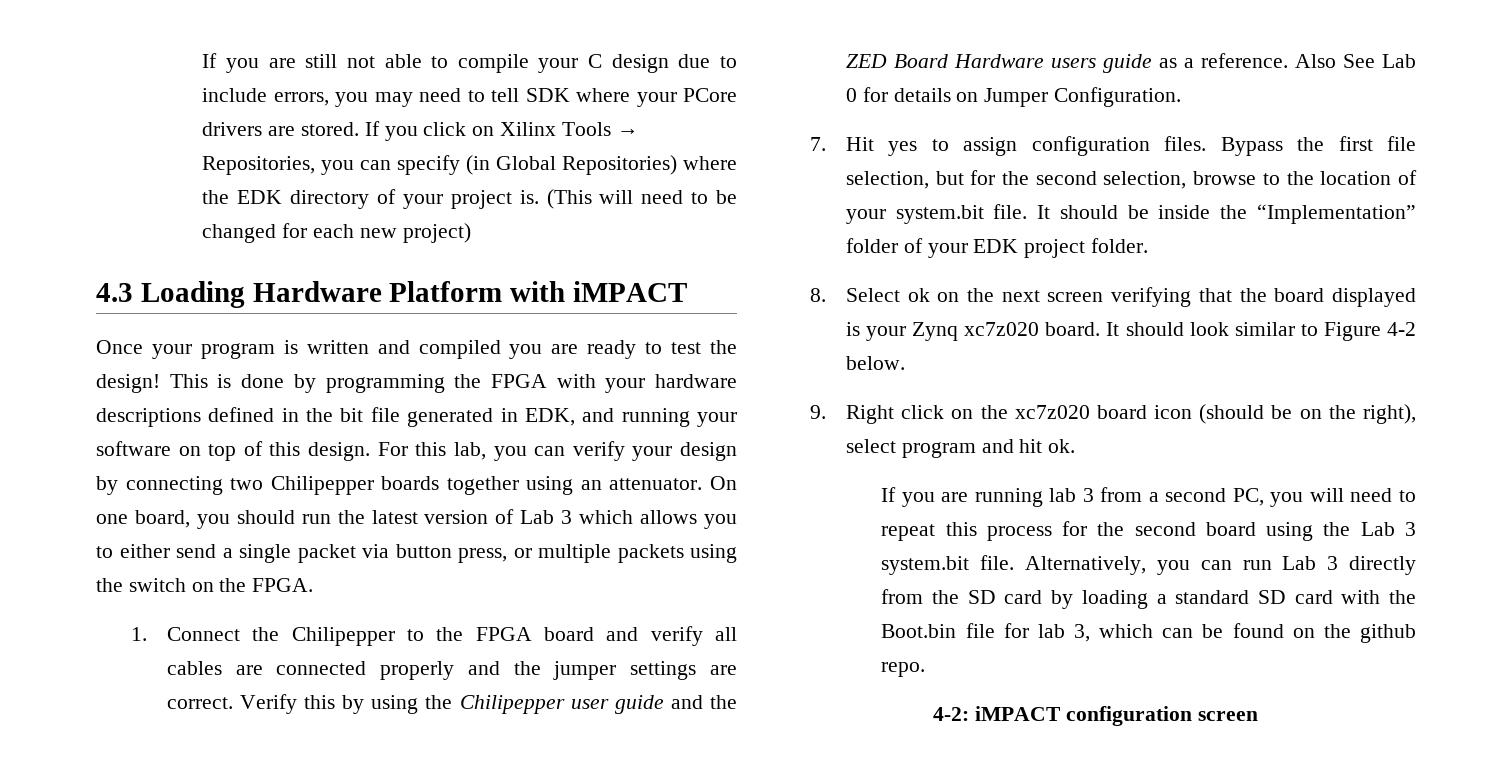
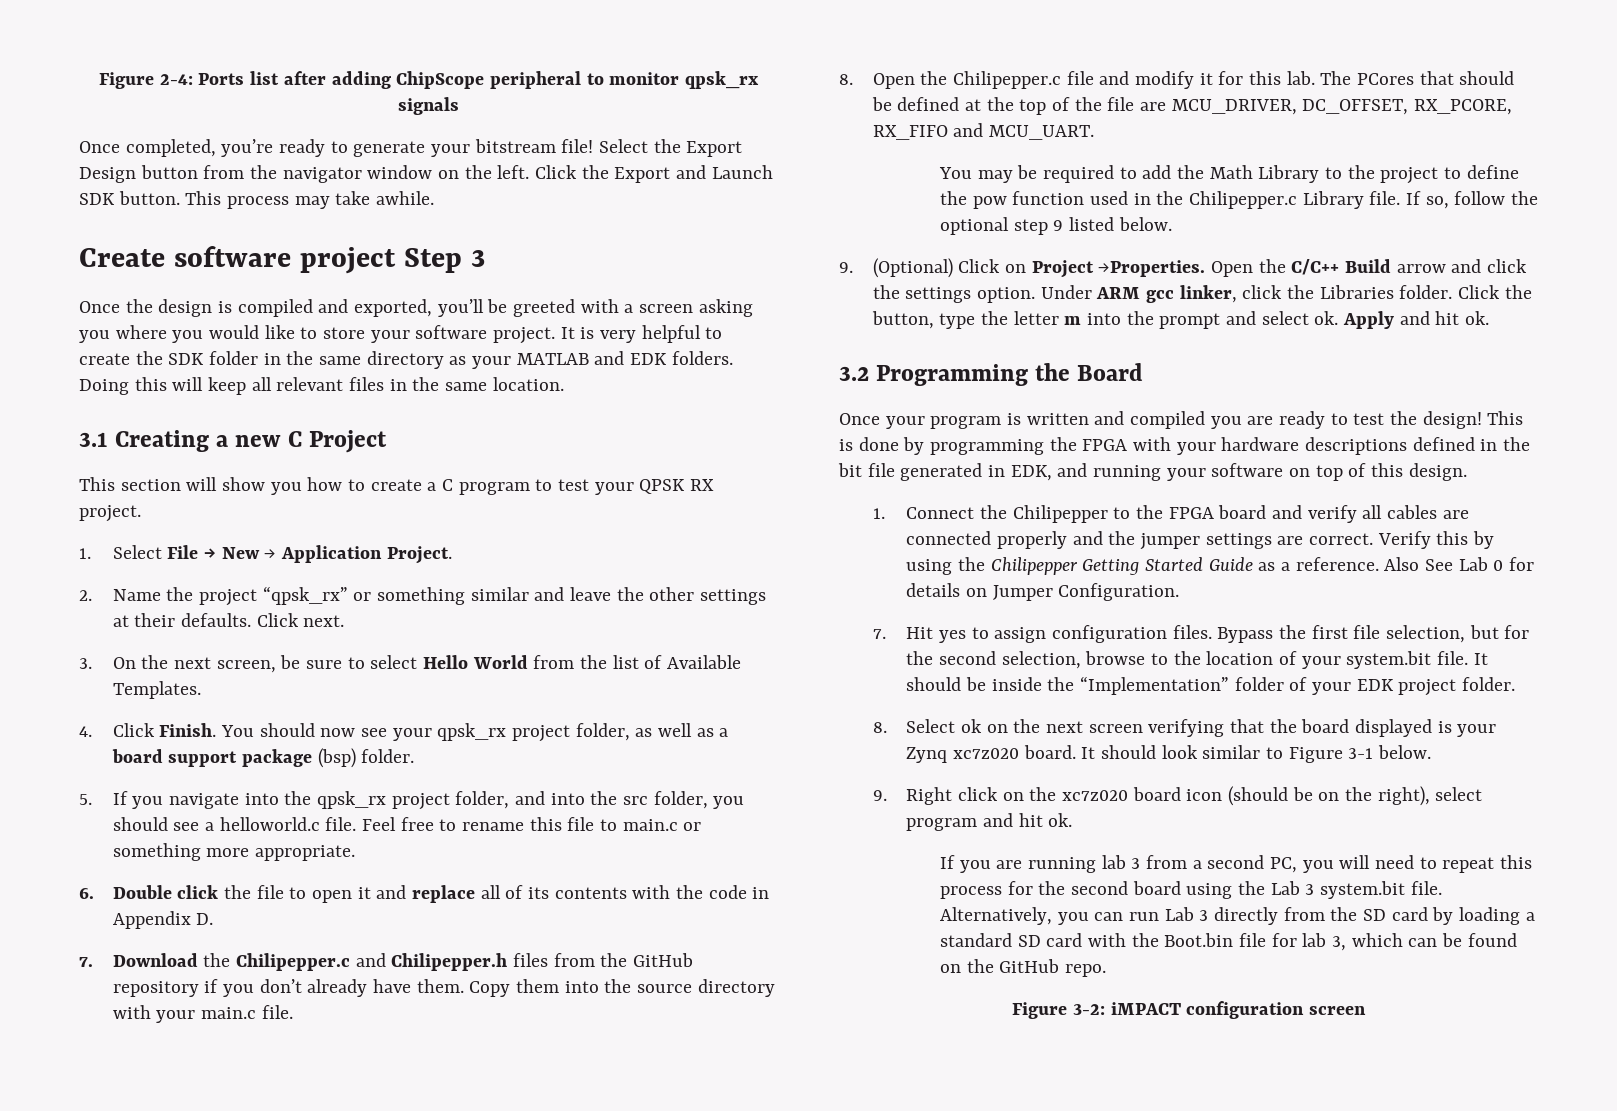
- If you are still not able to compile your C design due to include errors, you may need to tell SDK where your PCore drivers are stored. If you click on Xilinx Tools → Repositories, you can specify (in Global Repositories) where the EDK directory of your project is. (This will need to be changed for each new project)
- 4.3 Loading Hardware Platform with iMPACT
+ Figure 2-4: Ports list after adding ChipScope peripheral to monitor qpsk_rx signals
+ Once completed, you’re ready to generate your bitstream file! Select the Export Design button from the navigator window on the left. Click the Export and Launch SDK button. This process may take awhile.
+ Create software project Step 3
+ Once the design is compiled and exported, you’ll be greeted with a screen asking you where you would like to store your software project. It is very helpful to create the SDK folder in the same directory as your MATLAB and EDK folders. Doing this will keep all relevant files in the same location.
+ 3.1 Creating a new C Project
+ This section will show you how to create a C program to test your QPSK RX project.
+ 1. Select File → New → Application Project.
+ 2. Name the project “qpsk_rx” or something similar and leave the other settings at their defaults. Click next.
+ 3. On the next screen, be sure to select Hello World from the list of Available Templates.
+ 4. Click Finish. You should now see your qpsk_rx project folder, as well as a board support package (bsp) folder.
+ 5. If you navigate into the qpsk_rx project folder, and into the src folder, you should see a helloworld.c file. Feel free to rename this file to main.c or something more appropriate.
+ 6. Double click the file to open it and replace all of its contents with the code in Appendix D.
+ 7. Download the Chilipepper.c and Chilipepper.h files from the GitHub repository if you don’t already have them. Copy them into the source directory with your main.c file.
+ 8. Open the Chilipepper.c file and modify it for this lab. The PCores that should be defined at the top of the file are MCU_DRIVER, DC_OFFSET, RX_PCORE, RX_FIFO and MCU_UART.
+ You may be required to add the Math Library to the project to define the pow function used in the Chilipepper.c Library file. If so, follow the optional step 9 listed below.
+ 9. (Optional) Click on Project →Properties. Open the C/C++ Build arrow and click the settings option. Under ARM gcc linker, click the Libraries folder. Click the button, type the letter m into the prompt and select ok. Apply and hit ok.
+ 3.2 Programming the Board
- For this lab, you can verify your design by connecting two Chilipepper boards together using an attenuator. On one board, you should run the latest version of Lab 3 which allows you to either send a single packet via button press, or multiple packets using the switch on the FPGA.
- Verify this by using the Chilipepper user guide and the ZED Board Hardware users guide as a reference.
+ Verify this by using the Chilipepper Getting Started Guide as a reference.
- It should look similar to Figure 4-2 below.
+ It should look similar to Figure 3-1 below.
- Alternatively, you can run Lab 3 directly from the SD card by loading a standard SD card with the Boot.bin file for lab 3, which can be found on the github repo.
+ Alternatively, you can run Lab 3 directly from the SD card by loading a standard SD card with the Boot.bin file for lab 3, which can be found on the GitHub repo.
- 4-2: iMPACT configuration screen
+ Figure 3-2: iMPACT configuration screen

